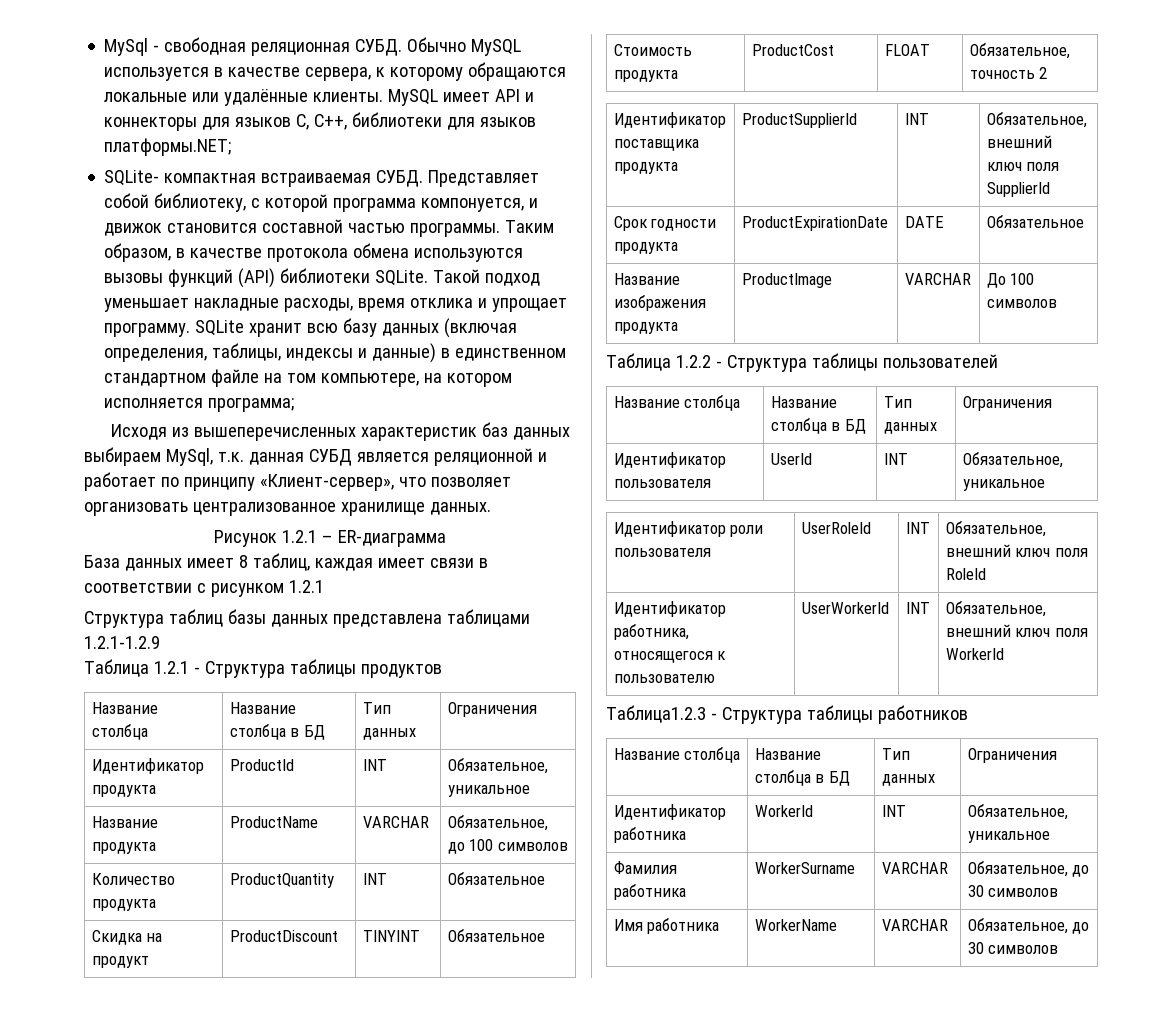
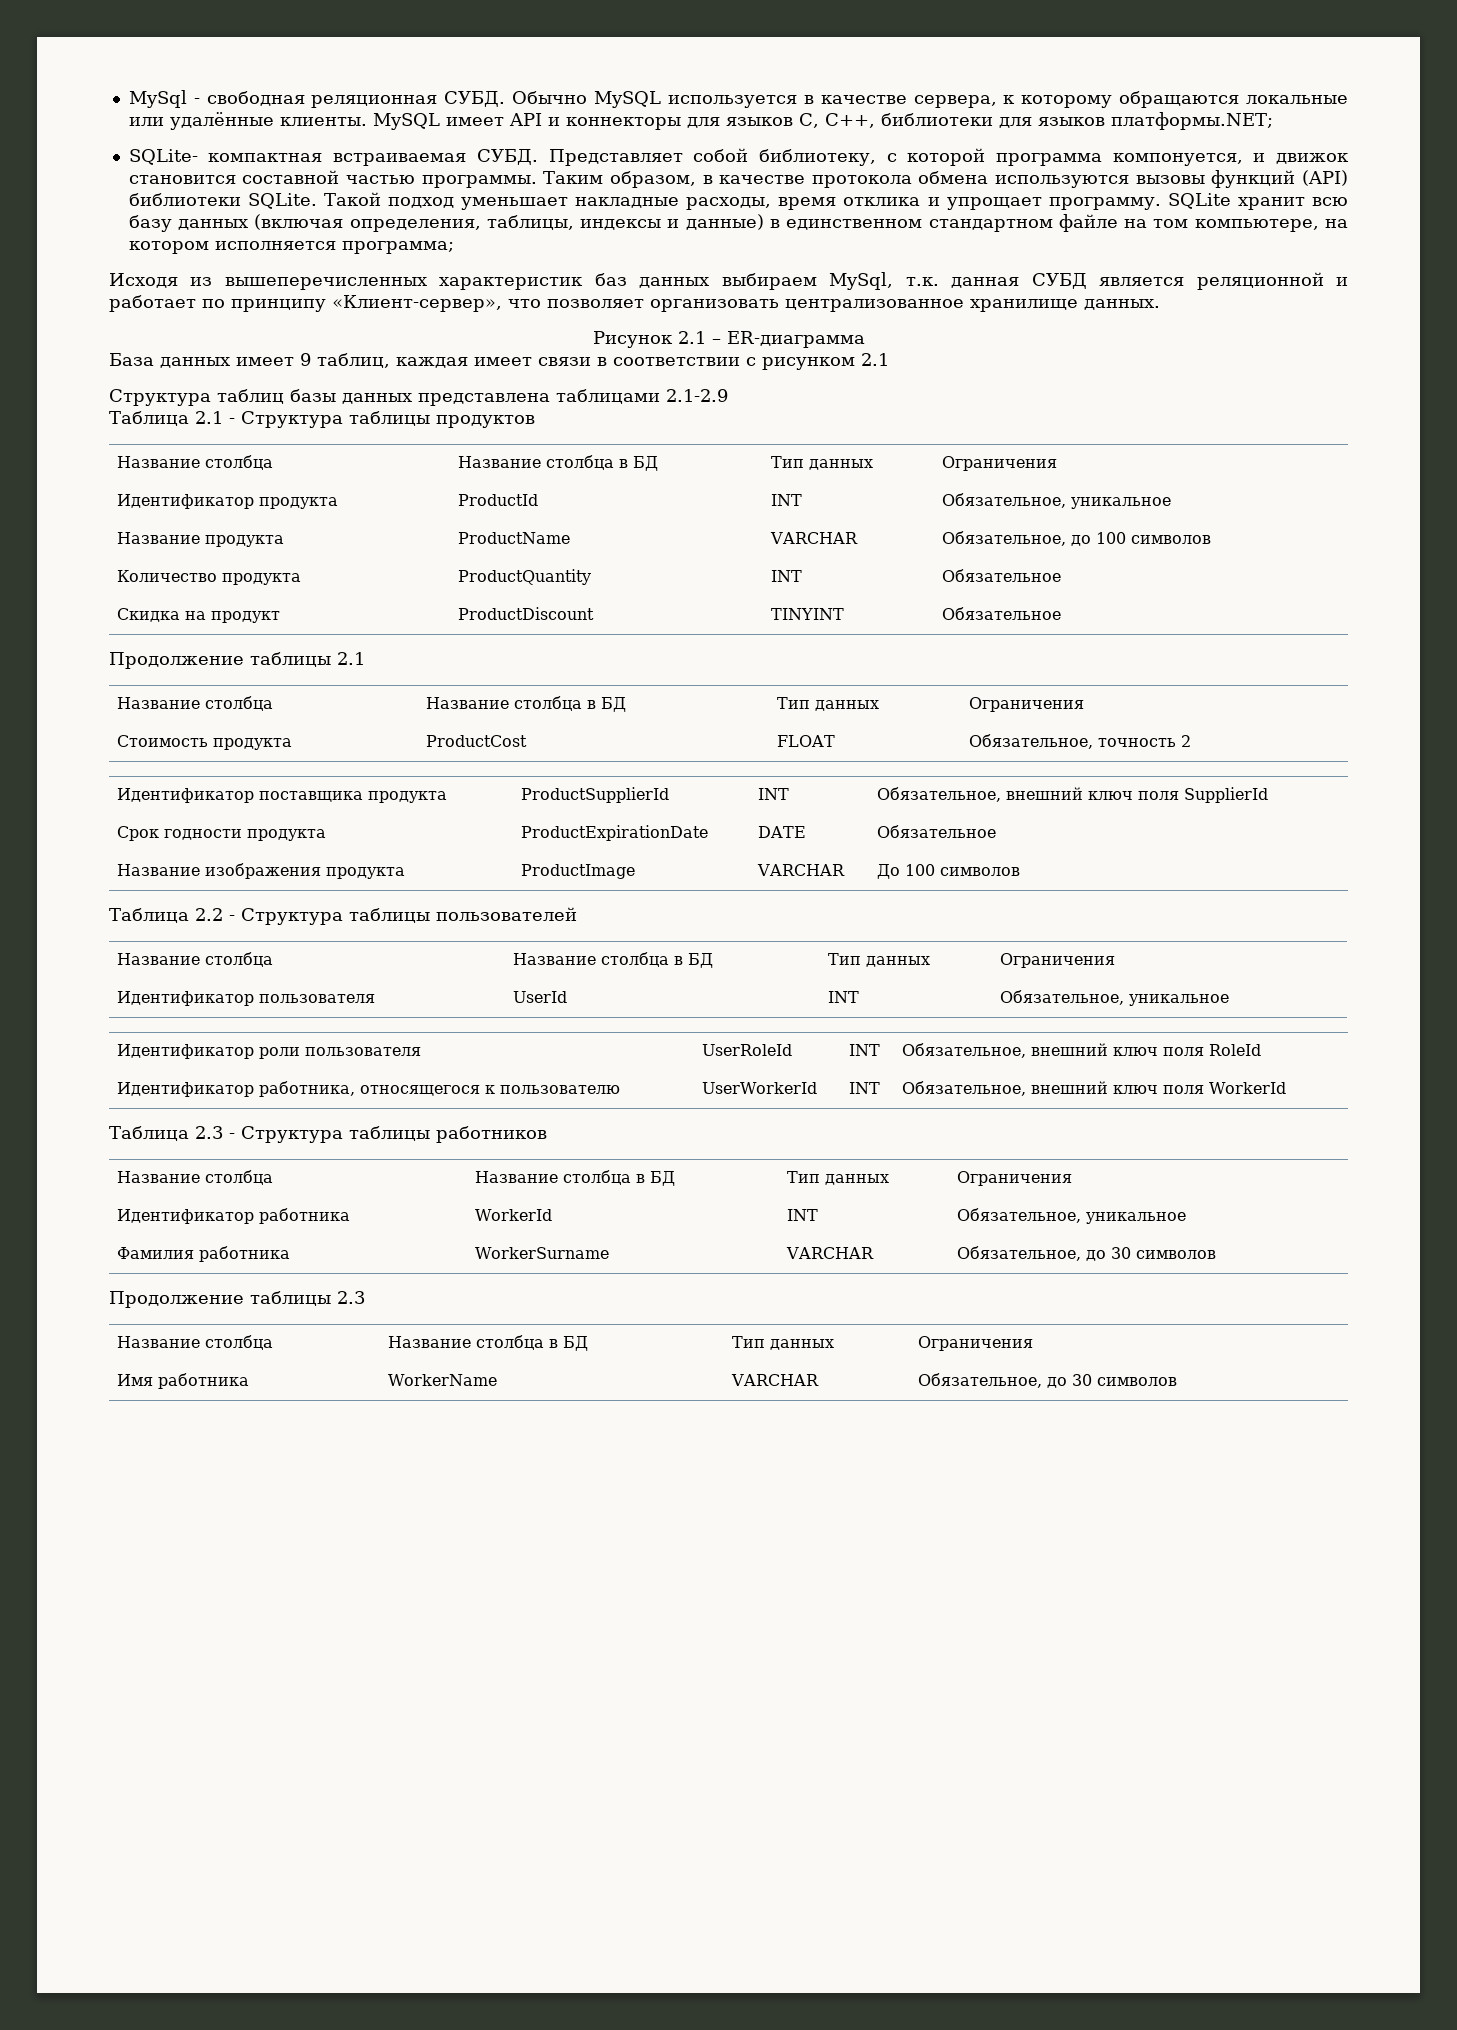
- Рисунок 1.2.1 – ER-диаграмма
+ Рисунок 2.1 – ER-диаграмма
- База данных имеет 8 таблиц, каждая имеет связи в соответствии с рисунком 1.2.1
+ База данных имеет 9 таблиц, каждая имеет связи в соответствии с рисунком 2.1
- Структура таблиц базы данных представлена таблицами 1.2.1-1.2.9
- Таблица 1.2.1 - Структура таблицы продуктов
+ Структура таблиц базы данных представлена таблицами 2.1-2.9
+ Таблица 2.1 - Структура таблицы продуктов
+ Продолжение таблицы 2.1
+ Название столбца | Название столбца в БД | Тип данных | Ограничения
- Таблица 1.2.2 - Структура таблицы пользователей
+ Таблица 2.2 - Структура таблицы пользователей
- Таблица1.2.3 - Структура таблицы работников
+ Таблица 2.3 - Структура таблицы работников
+ Продолжение таблицы 2.3
+ Название столбца | Название столбца в БД | Тип данных | Ограничения

